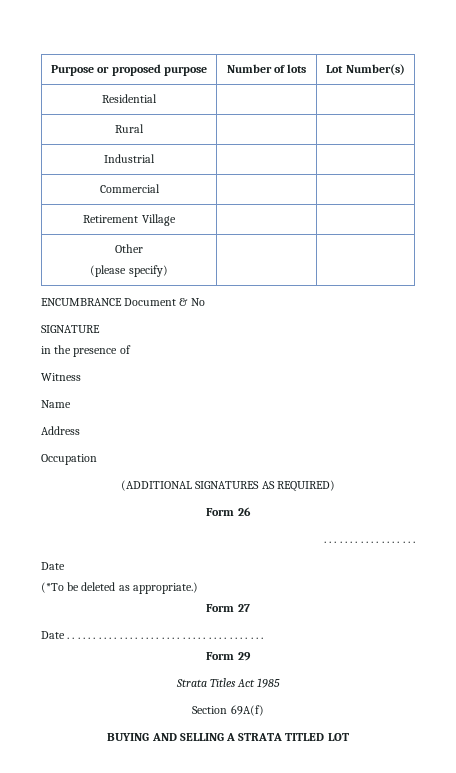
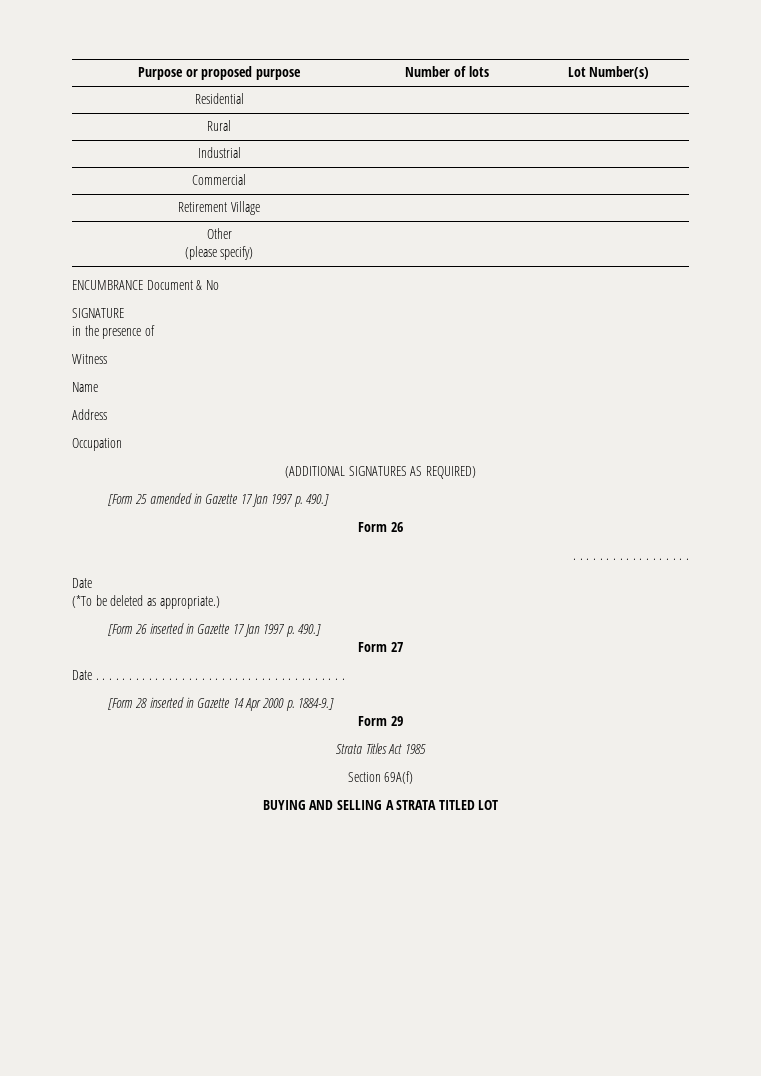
+ [Form 25 amended in Gazette 17 Jan 1997 p. 490.]
+ [Form 26 inserted in Gazette 17 Jan 1997 p. 490.]
+ [Form 28 inserted in Gazette 14 Apr 2000 p. 1884-9.]

